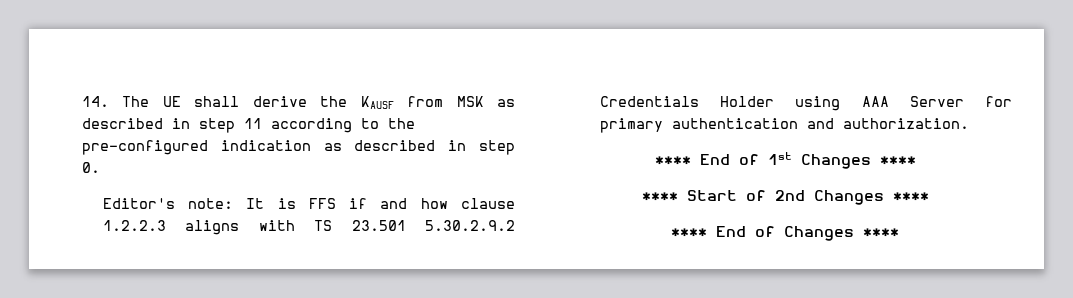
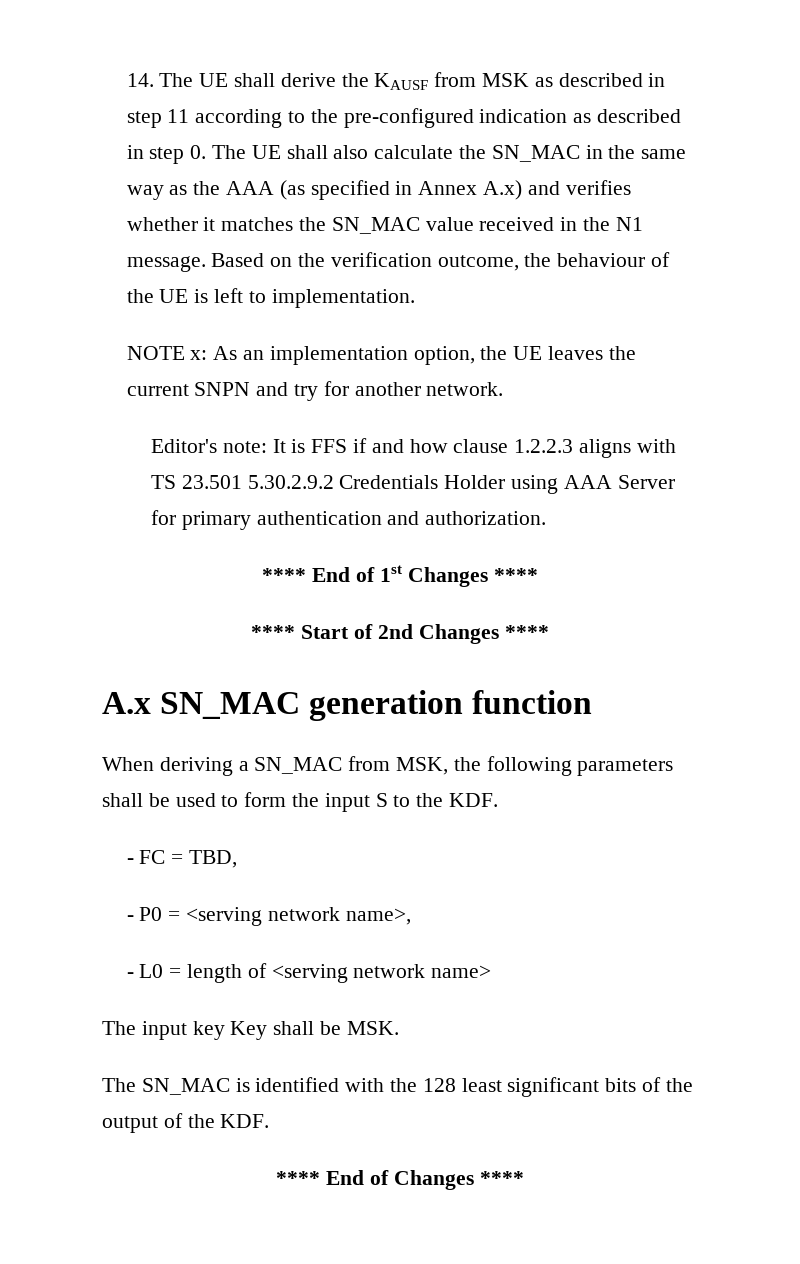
- 14. The UE shall derive the KAUSF from MSK as described in step 11 according to the pre-configured indication as described in step 0.
+ 14. The UE shall derive the KAUSF from MSK as described in step 11 according to the pre-configured indication as described in step 0. The UE shall also calculate the SN_MAC in the same way as the AAA (as specified in Annex A.x) and verifies whether it matches the SN_MAC value received in the N1 message. Based on the verification outcome, the behaviour of the UE is left to implementation.
+ NOTE x: As an implementation option, the UE leaves the current SNPN and try for another network.
+ A.x SN_MAC generation function
+ When deriving a SN_MAC from MSK, the following parameters shall be used to form the input S to the KDF.
+ - FC = TBD,
+ - P0 = <serving network name>,
+ - L0 = length of <serving network name>
+ The input key Key shall be MSK.
+ The SN_MAC is identified with the 128 least significant bits of the output of the KDF.

